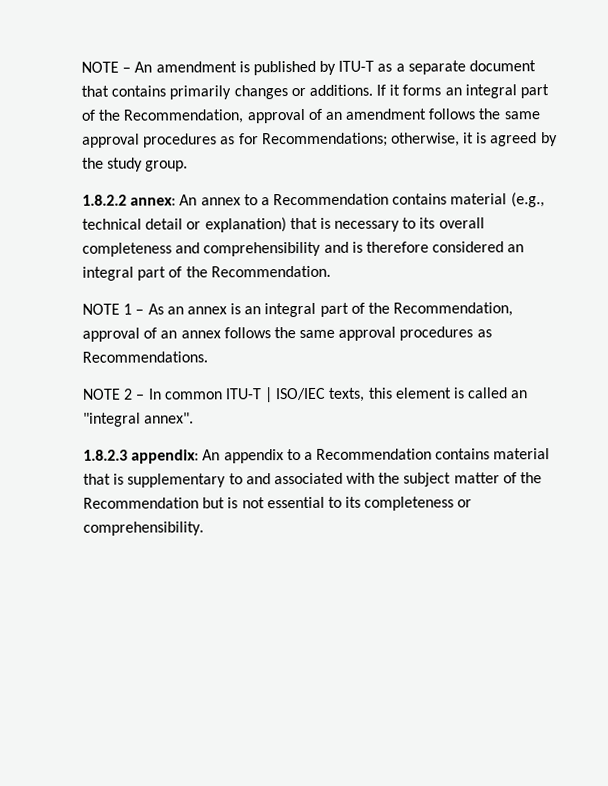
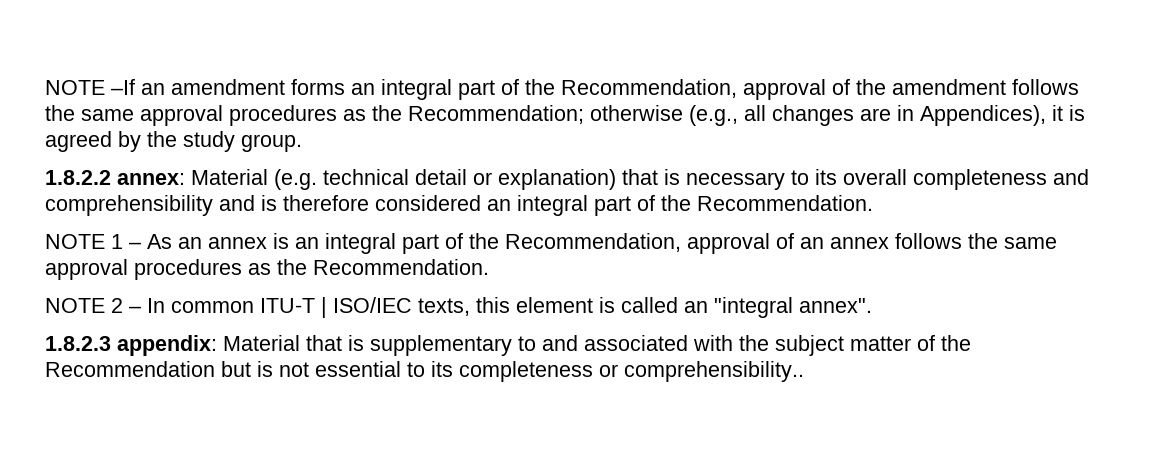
- NOTE – An amendment is published by ITU-T as a separate document that contains primarily changes or additions. If it forms an integral part of the Recommendation, approval of an amendment follows the same approval procedures as for Recommendations; otherwise, it is agreed by the study group.
+ NOTE –If an amendment forms an integral part of the Recommendation, approval of the amendment follows the same approval procedures as the Recommendation; otherwise (e.g., all changes are in Appendices), it is agreed by the study group.
- 1.8.2.2 annex: An annex to a Recommendation contains material (e.g., technical detail or explanation) that is necessary to its overall completeness and comprehensibility and is therefore considered an integral part of the Recommendation.
+ 1.8.2.2 annex: Material (e.g. technical detail or explanation) that is necessary to its overall completeness and comprehensibility and is therefore considered an integral part of the Recommendation.
- NOTE 1 – As an annex is an integral part of the Recommendation, approval of an annex follows the same approval procedures as Recommendations.
+ NOTE 1 – As an annex is an integral part of the Recommendation, approval of an annex follows the same approval procedures as the Recommendation.
- 1.8.2.3 appendix: An appendix to a Recommendation contains material that is supplementary to and associated with the subject matter of the Recommendation but is not essential to its completeness or comprehensibility.
+ 1.8.2.3 appendix: Material that is supplementary to and associated with the subject matter of the Recommendation but is not essential to its completeness or comprehensibility..

